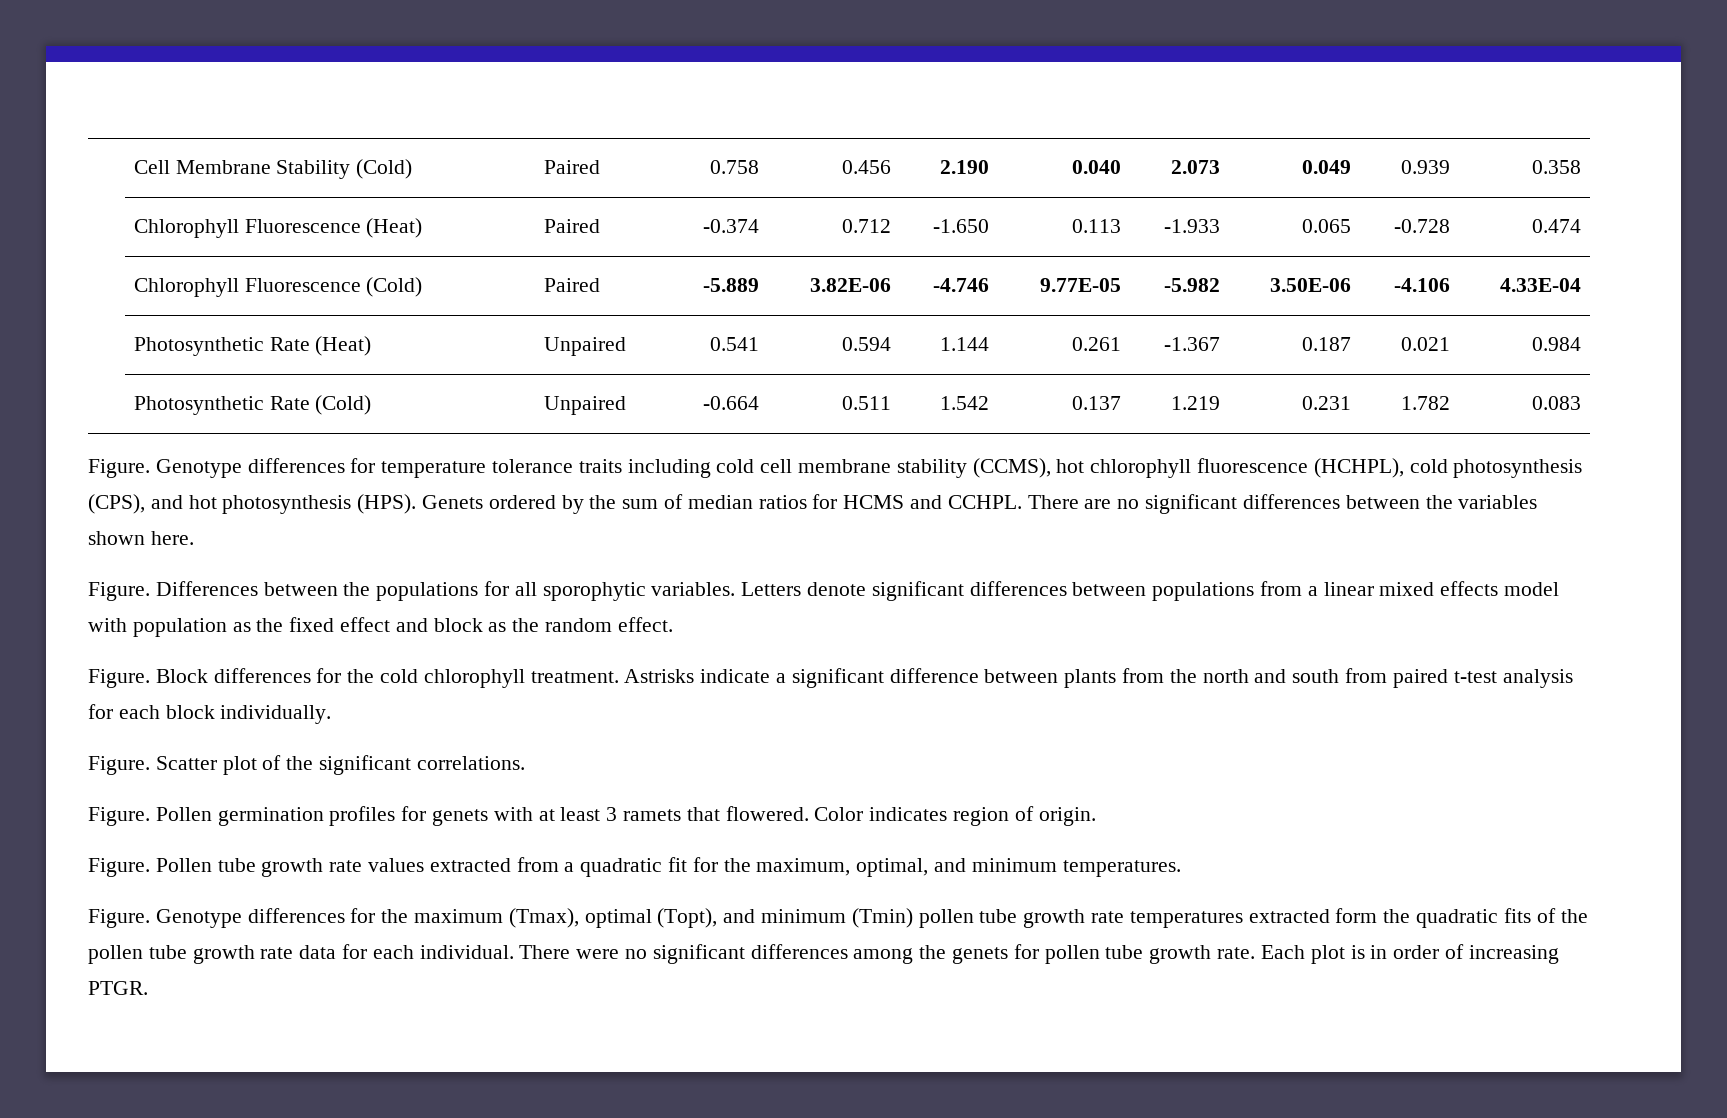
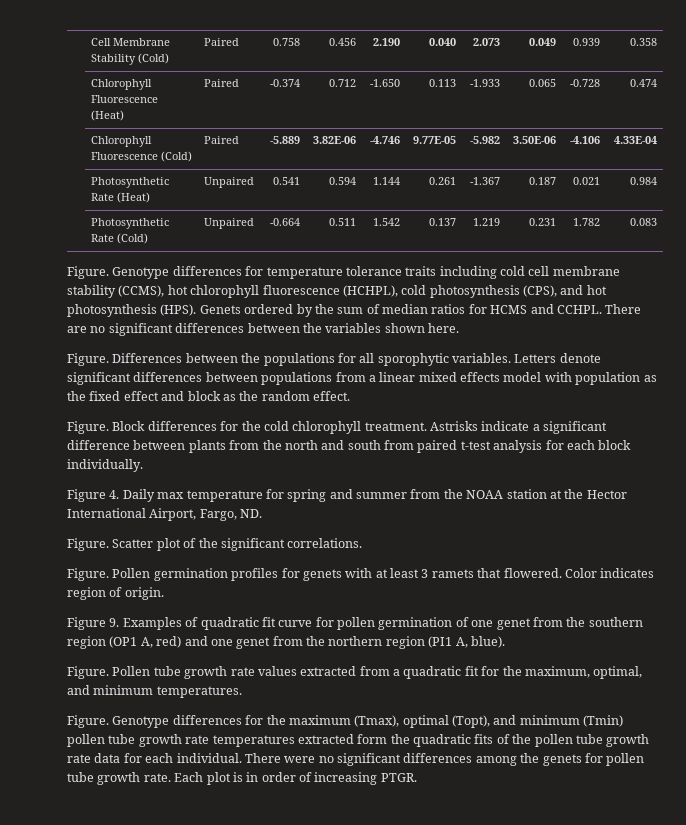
+ Figure 4. Daily max temperature for spring and summer from the NOAA station at the Hector International Airport, Fargo, ND.
+ Figure 9. Examples of quadratic fit curve for pollen germination of one genet from the southern region (OP1 A, red) and one genet from the northern region (PI1 A, blue).

